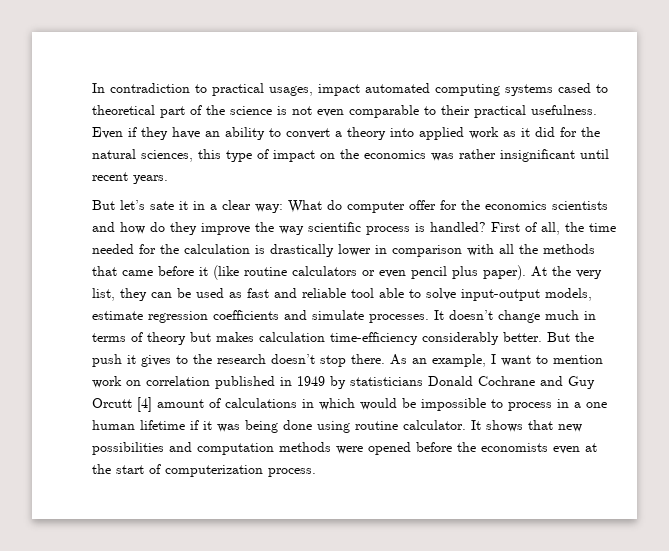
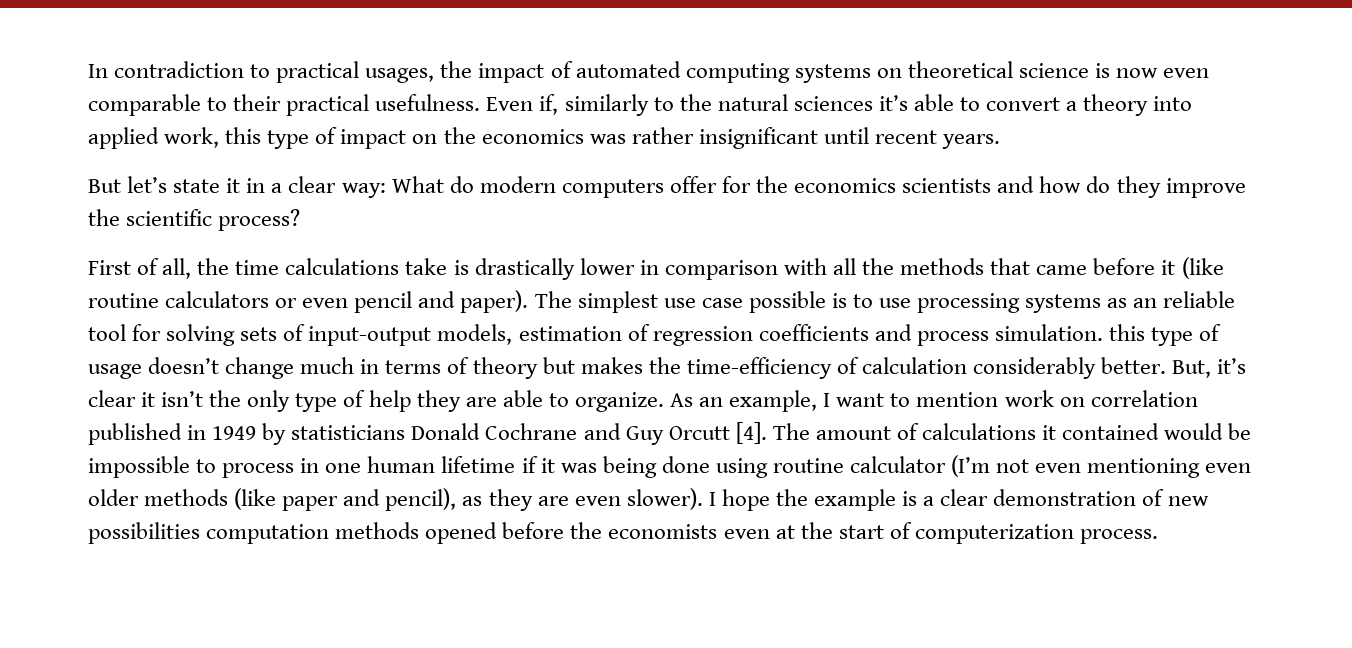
- In contradiction to practical usages, impact automated computing systems cased to theoretical part of the science is not even comparable to their practical usefulness.
+ In contradiction to practical usages, the impact of automated computing systems on theoretical science is now even comparable to their practical usefulness.
- Even if they have an ability to convert a theory into applied work as it did for the natural sciences, this type of impact on the economics was rather insignificant until recent years.
+ Even if, similarly to the natural sciences it’s able to convert a theory into applied work, this type of impact on the economics was rather insignificant until recent years.
- But let’s sate it in a clear way: What do computer offer for the economics scientists and how do they improve the way scientific process is handled? First of all, the time needed for the calculation is drastically lower in comparison with all the methods that came before it (like routine calculators or even pencil plus paper). At the very list, they can be used as fast and reliable tool able to solve input-output models, estimate regression coefficients and simulate processes. It doesn’t change much in terms of theory but makes calculation time-efficiency considerably better. But the push it gives to the research doesn’t stop there.
+ But let’s state it in a clear way: What do modern computers offer for the economics scientists and how do they improve the scientific process?
+ First of all, the time calculations take is drastically lower in comparison with all the methods that came before it (like routine calculators or even pencil and paper). The simplest use case possible is to use processing systems as an reliable tool for solving sets of input-output models, estimation of regression coefficients and process simulation. this type of usage doesn’t change much in terms of theory but makes the time-efficiency of calculation considerably better. But, it’s clear it isn’t the only type of help they are able to organize.
- As an example, I want to mention work on correlation published in 1949 by statisticians Donald Cochrane and Guy Orcutt [4] amount of calculations in which would be impossible to process in a one human lifetime if it was being done using routine calculator. It shows that new possibilities and computation methods were opened before the economists even at the start of computerization process.
+ As an example, I want to mention work on correlation published in 1949 by statisticians Donald Cochrane and Guy Orcutt [4]. The amount of calculations it contained would be impossible to process in one human lifetime if it was being done using routine calculator (I’m not even mentioning even older methods (like paper and pencil), as they are even slower). I hope the example is a clear demonstration of new possibilities computation methods opened before the economists even at the start of computerization process.

